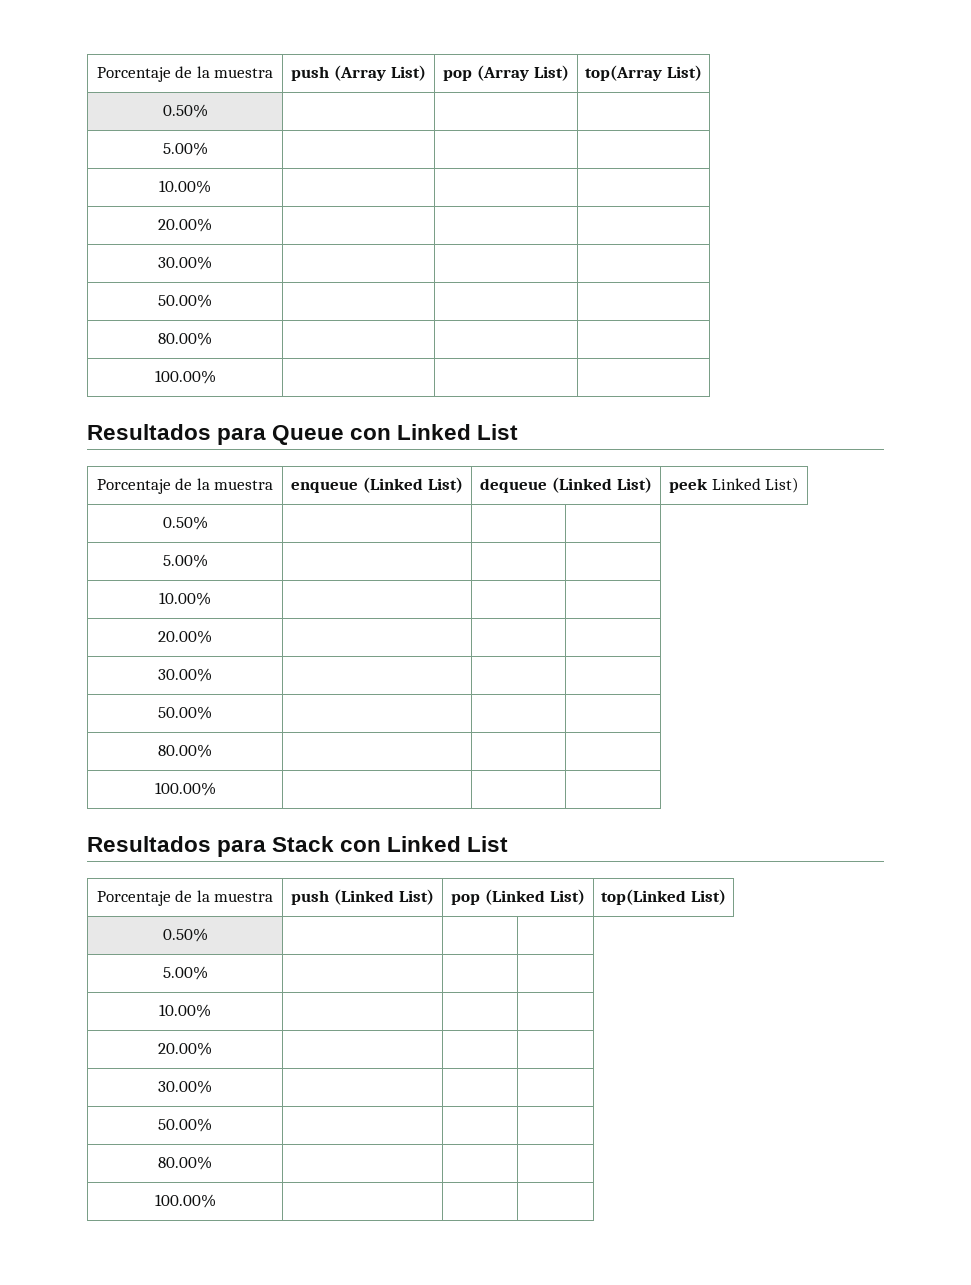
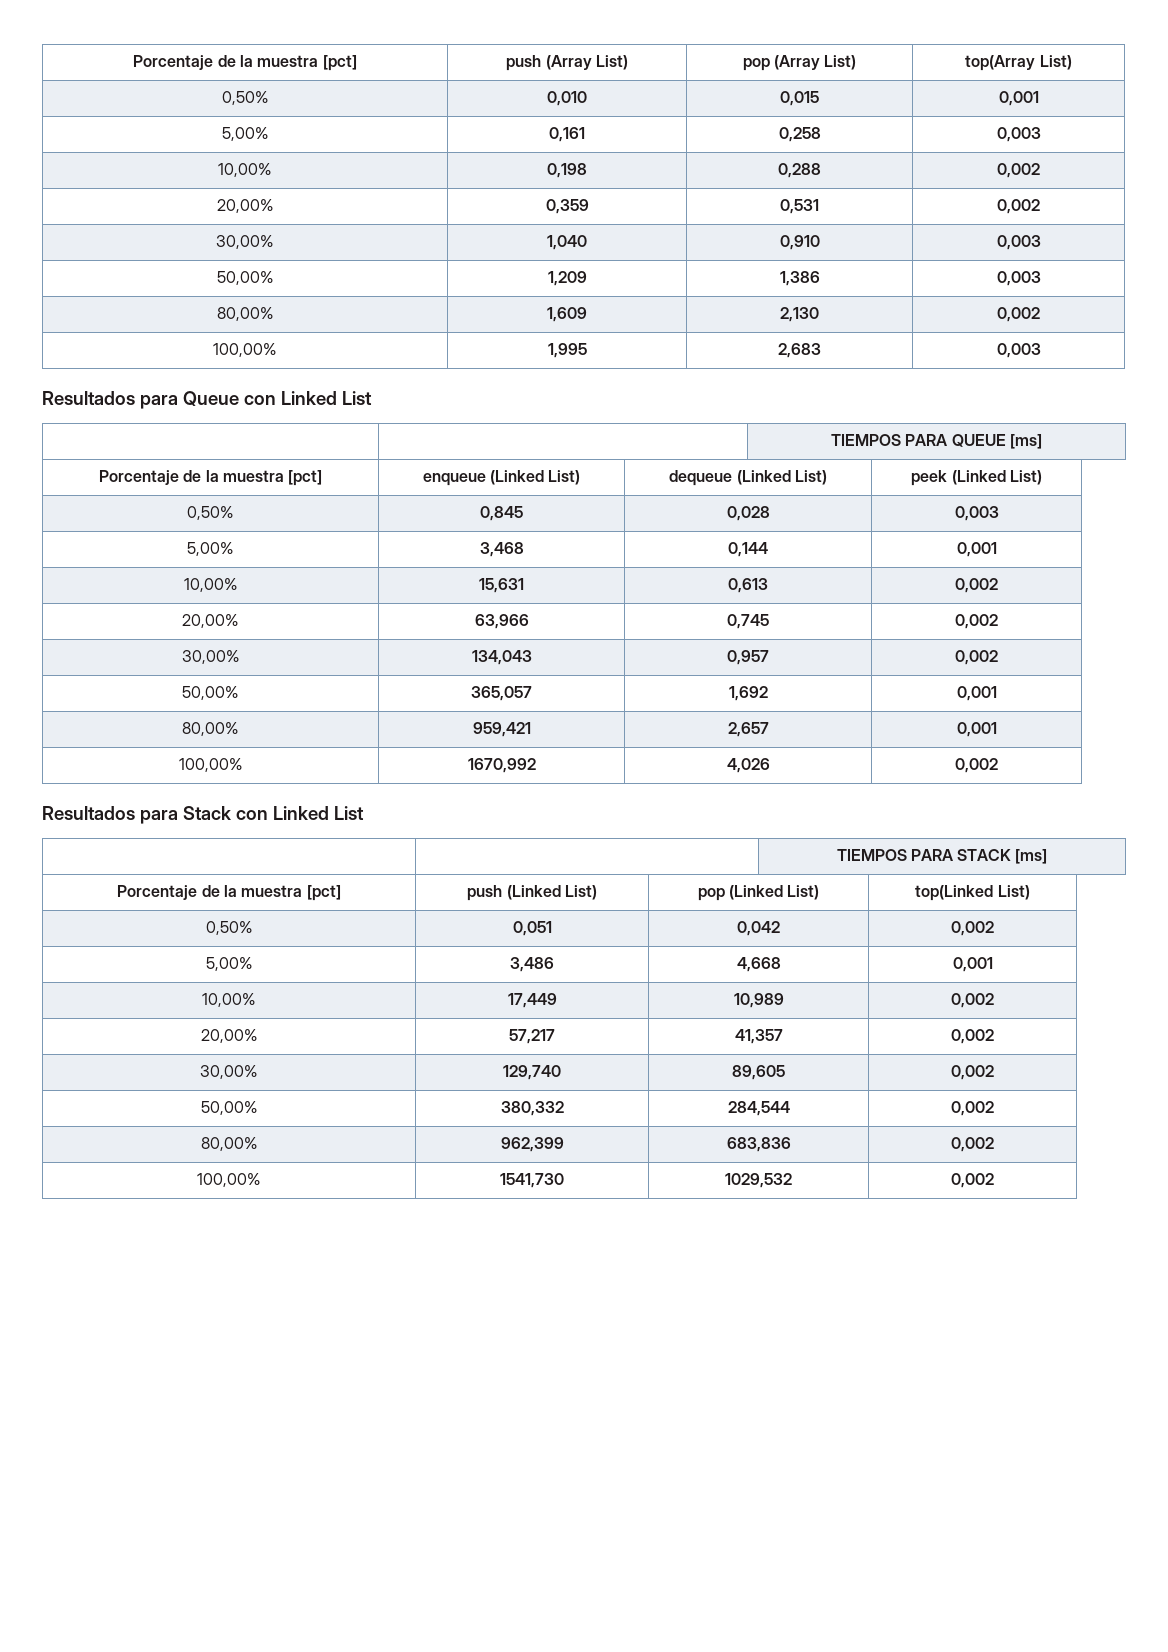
- Porcentaje de la muestra | push (Array List) | pop (Array List) | top(Array List)
- 0.50% | | |
- 5.00% | | |
- 10.00% | | |
- 20.00% | | |
- 30.00% | | |
- 50.00% | | |
- 80.00% | | |
- 100.00% | | |
+ Porcentaje de la muestra [pct] | push (Array List) | pop (Array List) | top(Array List)
+ 0,50% | 0,010 | 0,015 | 0,001
+ 5,00% | 0,161 | 0,258 | 0,003
+ 10,00% | 0,198 | 0,288 | 0,002
+ 20,00% | 0,359 | 0,531 | 0,002
+ 30,00% | 1,040 | 0,910 | 0,003
+ 50,00% | 1,209 | 1,386 | 0,003
+ 80,00% | 1,609 | 2,130 | 0,002
+ 100,00% | 1,995 | 2,683 | 0,003
- Porcentaje de la muestra | enqueue (Linked List) | dequeue (Linked List) | peek Linked List)
- 0.50% | | |
- 5.00% | | |
- 10.00% | | |
- 20.00% | | |
- 30.00% | | |
- 50.00% | | |
- 80.00% | | |
- 100.00% | | |
+ | | TIEMPOS PARA QUEUE [ms]
+ Porcentaje de la muestra [pct] | enqueue (Linked List) | dequeue (Linked List) | peek (Linked List)
+ 0,50% | 0,845 | 0,028 | 0,003
+ 5,00% | 3,468 | 0,144 | 0,001
+ 10,00% | 15,631 | 0,613 | 0,002
+ 20,00% | 63,966 | 0,745 | 0,002
+ 30,00% | 134,043 | 0,957 | 0,002
+ 50,00% | 365,057 | 1,692 | 0,001
+ 80,00% | 959,421 | 2,657 | 0,001
+ 100,00% | 1670,992 | 4,026 | 0,002
- Porcentaje de la muestra | push (Linked List) | pop (Linked List) | top(Linked List)
- 0.50% | | |
- 5.00% | | |
- 10.00% | | |
- 20.00% | | |
- 30.00% | | |
- 50.00% | | |
- 80.00% | | |
- 100.00% | | |
+ | | TIEMPOS PARA STACK [ms]
+ Porcentaje de la muestra [pct] | push (Linked List) | pop (Linked List) | top(Linked List)
+ 0,50% | 0,051 | 0,042 | 0,002
+ 5,00% | 3,486 | 4,668 | 0,001
+ 10,00% | 17,449 | 10,989 | 0,002
+ 20,00% | 57,217 | 41,357 | 0,002
+ 30,00% | 129,740 | 89,605 | 0,002
+ 50,00% | 380,332 | 284,544 | 0,002
+ 80,00% | 962,399 | 683,836 | 0,002
+ 100,00% | 1541,730 | 1029,532 | 0,002

